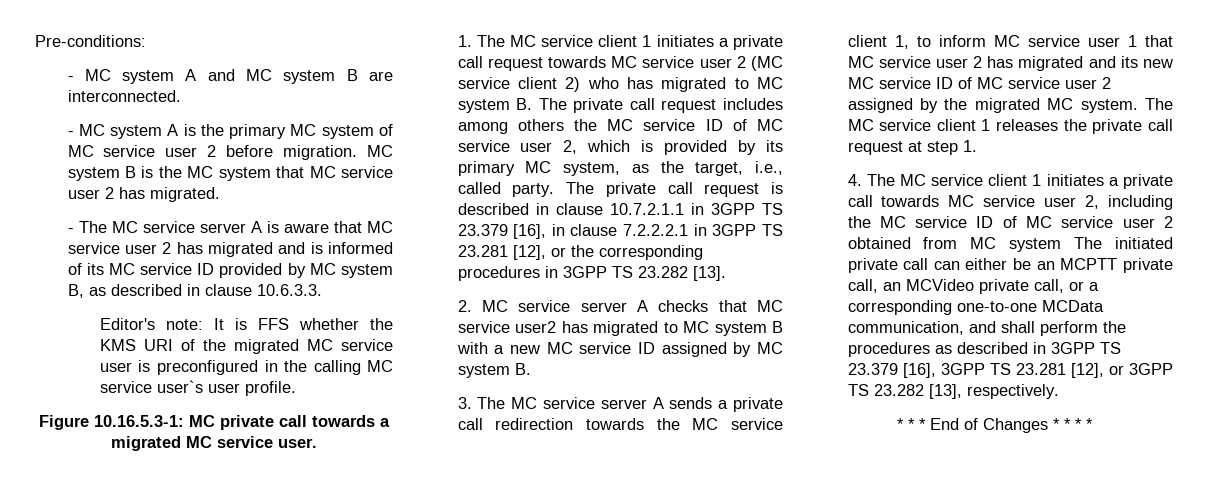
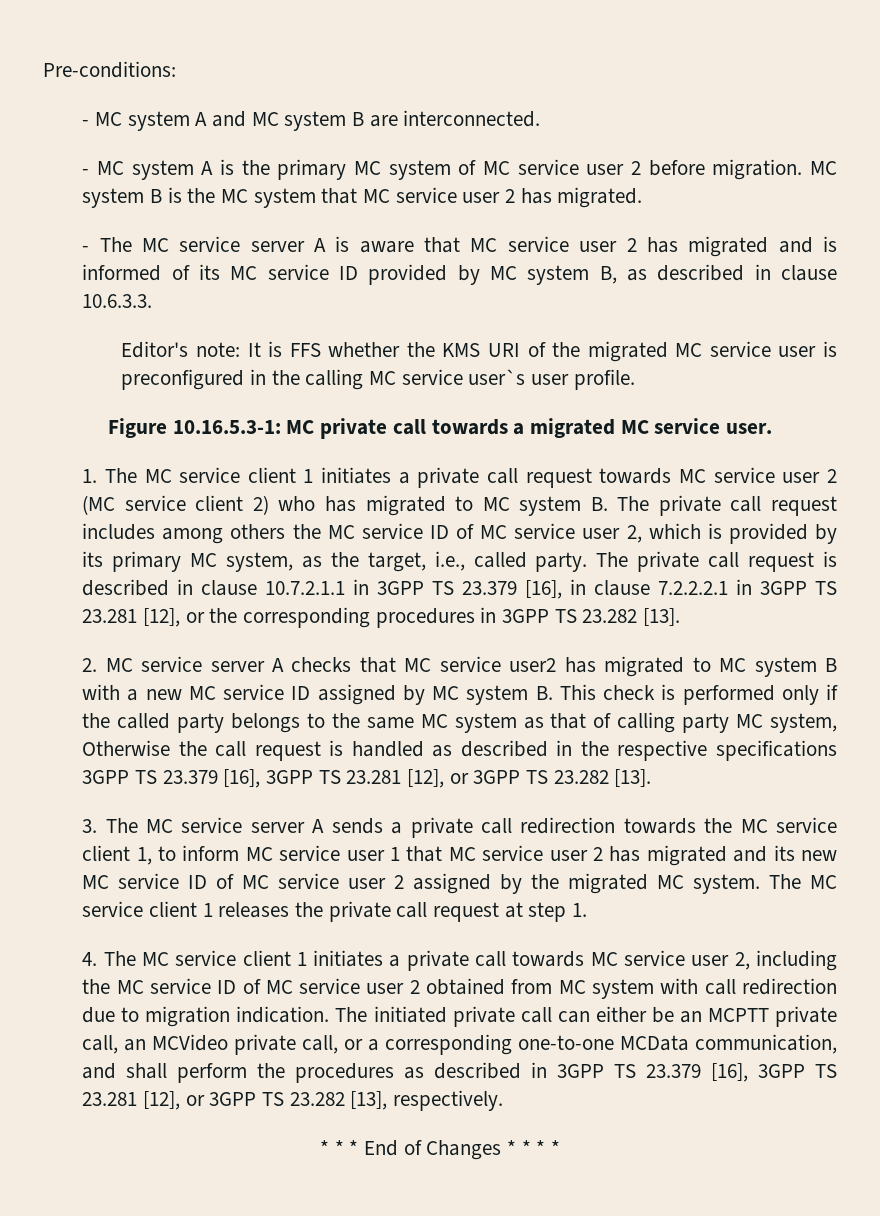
- 2. MC service server A checks that MC service user2 has migrated to MC system B with a new MC service ID assigned by MC system B.
+ 2. MC service server A checks that MC service user2 has migrated to MC system B with a new MC service ID assigned by MC system B. This check is performed only if the called party belongs to the same MC system as that of calling party MC system, Otherwise the call request is handled as described in the respective specifications 3GPP TS 23.379 [16], 3GPP TS 23.281 [12], or 3GPP TS 23.282 [13].
- 4. The MC service client 1 initiates a private call towards MC service user 2, including the MC service ID of MC service user 2 obtained from MC system The initiated private call can either be an MCPTT private call, an MCVideo private call, or a corresponding one-to-one MCData communication, and shall perform the procedures as described in 3GPP TS 23.379 [16], 3GPP TS 23.281 [12], or 3GPP TS 23.282 [13], respectively.
+ 4. The MC service client 1 initiates a private call towards MC service user 2, including the MC service ID of MC service user 2 obtained from MC system with call redirection due to migration indication. The initiated private call can either be an MCPTT private call, an MCVideo private call, or a corresponding one-to-one MCData communication, and shall perform the procedures as described in 3GPP TS 23.379 [16], 3GPP TS 23.281 [12], or 3GPP TS 23.282 [13], respectively.

